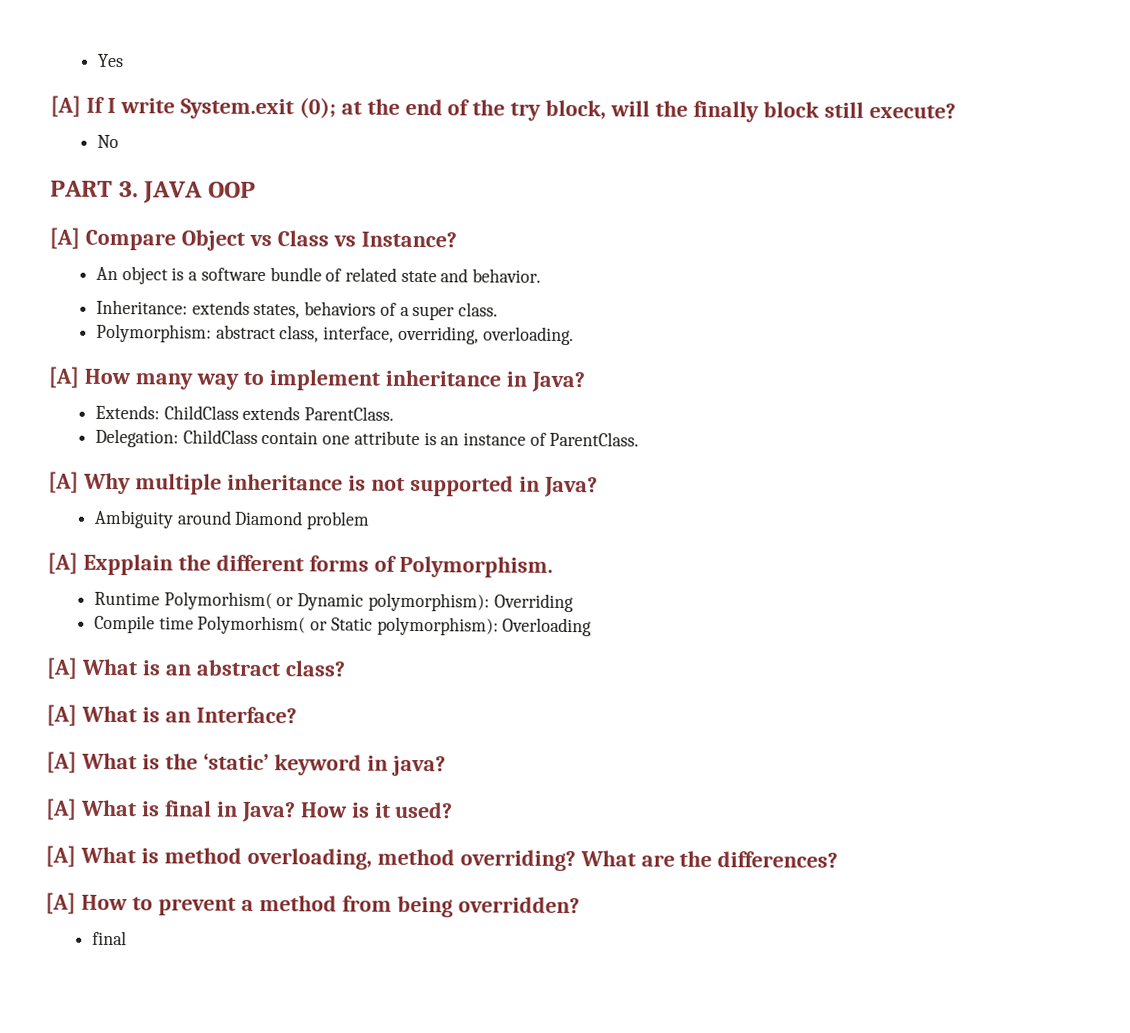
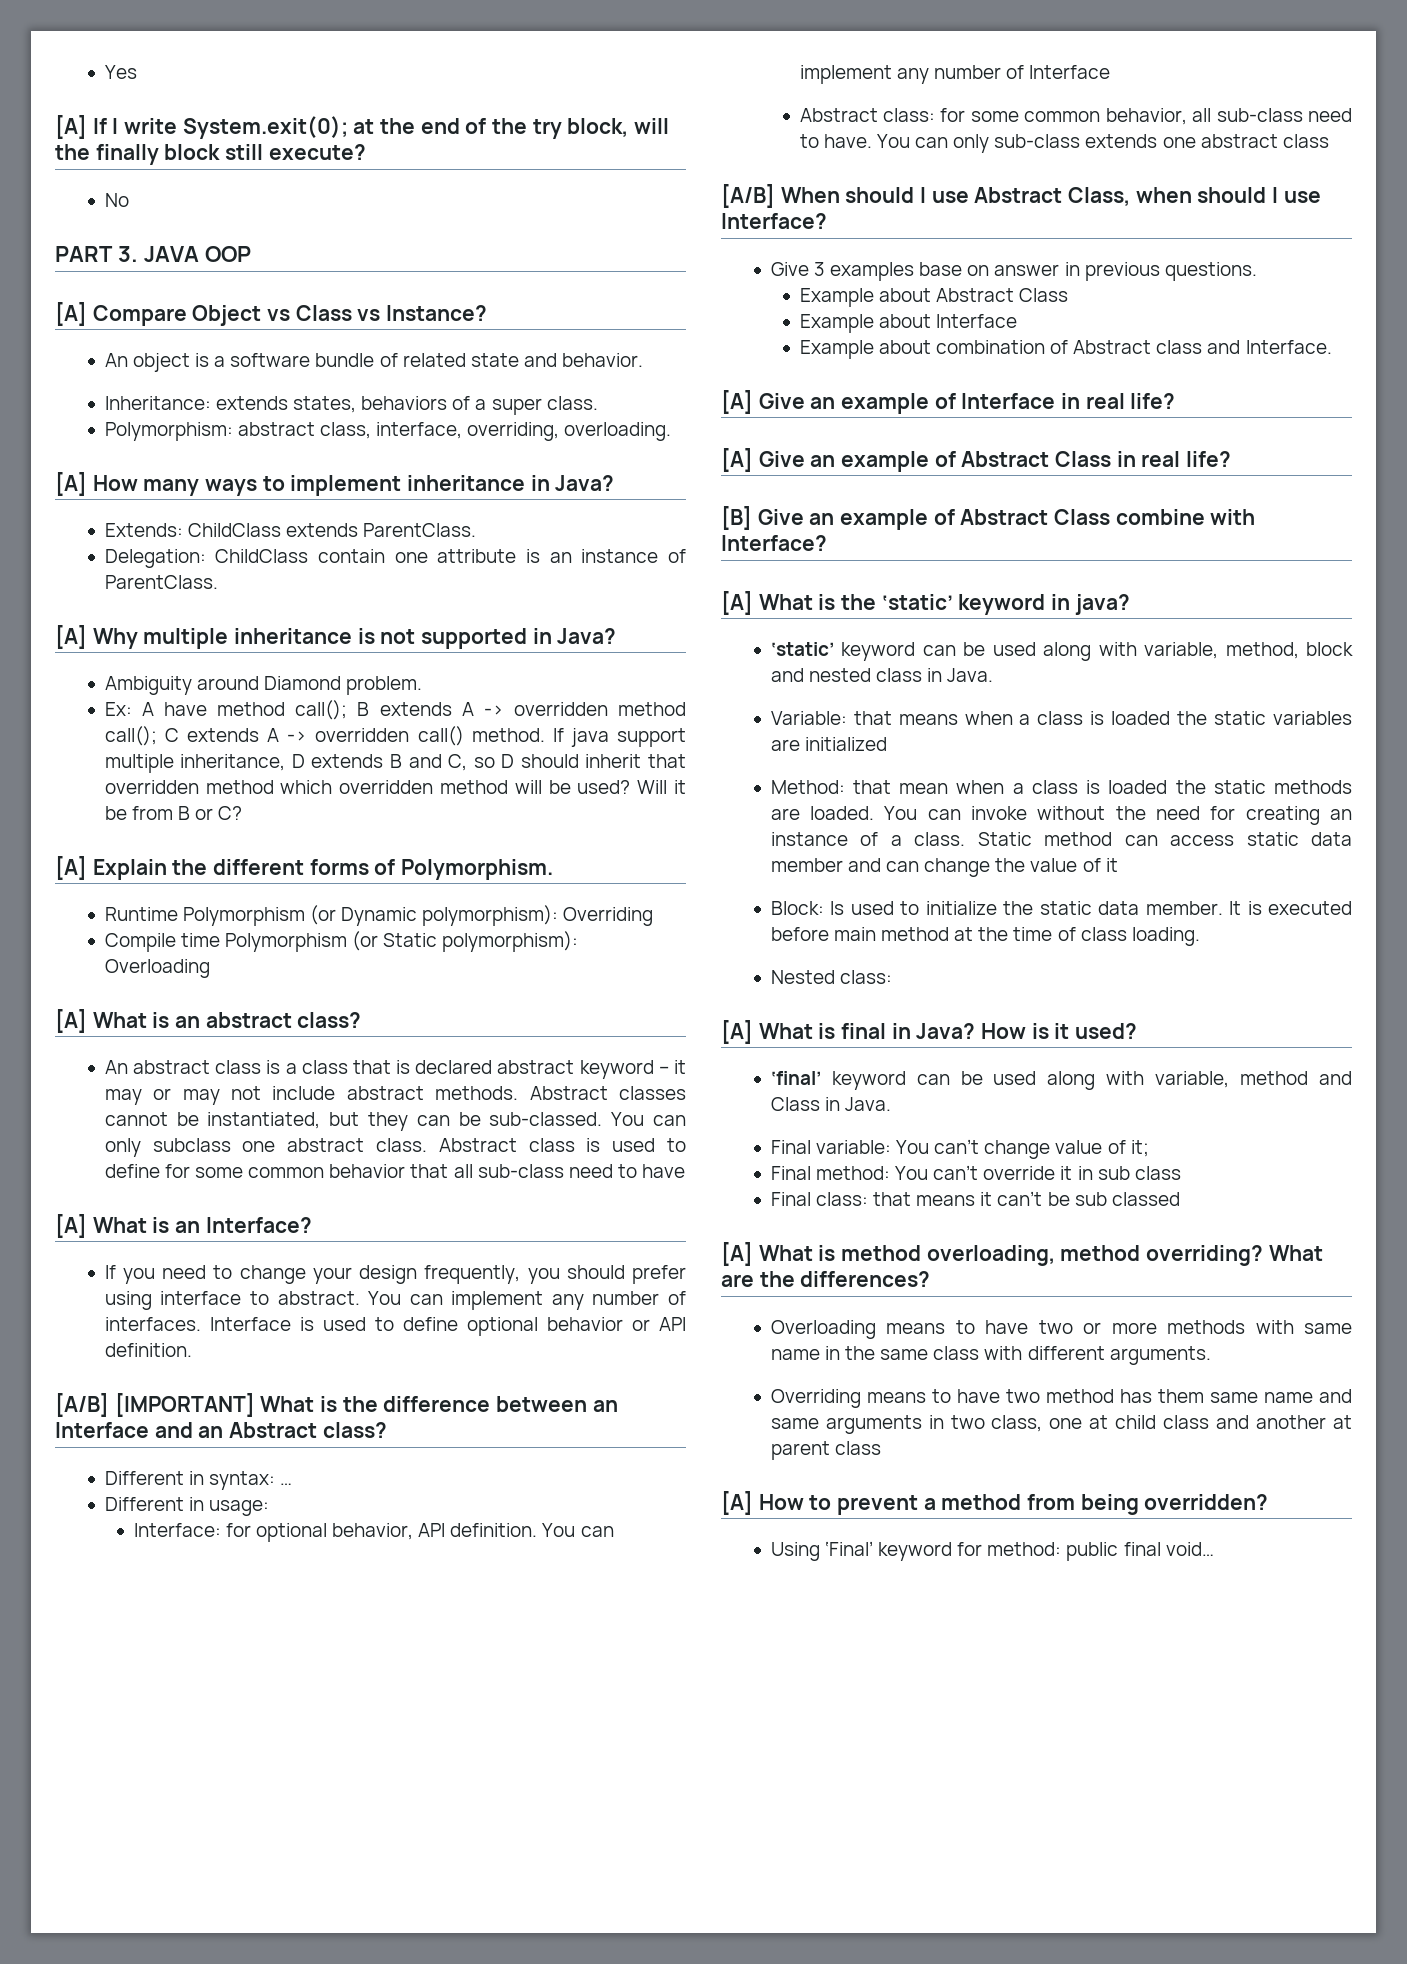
- [A] If I write System.exit (0); at the end of the try block, will the finally block still execute?
+ [A] If I write System.exit(0); at the end of the try block, will the finally block still execute?
- [A] How many way to implement inheritance in Java?
+ [A] How many ways to implement inheritance in Java?
- Ambiguity around Diamond problem
- [A] Expplain the different forms of Polymorphism.
+ Ambiguity around Diamond problem.
+ Ex: A have method call(); B extends A -> overridden method call(); C extends A -> overridden call() method. If java support multiple inheritance, D extends B and C, so D should inherit that overridden method which overridden method will be used? Will it be from B or C?
+ [A] Explain the different forms of Polymorphism.
- Runtime Polymorhism( or Dynamic polymorphism): Overriding
+ Runtime Polymorphism (or Dynamic polymorphism): Overriding
- Compile time Polymorhism( or Static polymorphism): Overloading
+ Compile time Polymorphism (or Static polymorphism): Overloading
+ An abstract class is a class that is declared abstract keyword – it may or may not include abstract methods. Abstract classes cannot be instantiated, but they can be sub-classed. You can only subclass one abstract class. Abstract class is used to define for some common behavior that all sub-class need to have
+ If you need to change your design frequently, you should prefer using interface to abstract. You can implement any number of interfaces. Interface is used to define optional behavior or API definition.
+ [A/B] [IMPORTANT] What is the difference between an Interface and an Abstract class?
+ Different in syntax: …
+ Different in usage:
+ Interface: for optional behavior, API definition. You can implement any number of Interface
+ Abstract class: for some common behavior, all sub-class need to have. You can only sub-class extends one abstract class
+ [A/B] When should I use Abstract Class, when should I use Interface?
+ Give 3 examples base on answer in previous questions.
+ Example about Abstract Class
+ Example about Interface
+ Example about combination of Abstract class and Interface.
+ [A] Give an example of Interface in real life?
+ [A] Give an example of Abstract Class in real life?
+ [B] Give an example of Abstract Class combine with Interface?
+ ‘static’ keyword can be used along with variable, method, block and nested class in Java.
+ Variable: that means when a class is loaded the static variables are initialized
+ Method: that mean when a class is loaded the static methods are loaded. You can invoke without the need for creating an instance of a class. Static method can access static data member and can change the value of it
+ Block: Is used to initialize the static data member. It is executed before main method at the time of class loading.
+ Nested class:
+ ‘final’ keyword can be used along with variable, method and Class in Java.
+ Final variable: You can’t change value of it;
+ Final method: You can’t override it in sub class
+ Final class: that means it can’t be sub classed
+ Overloading means to have two or more methods with same name in the same class with different arguments.
+ Overriding means to have two method has them same name and same arguments in two class, one at child class and another at parent class
  [A] How to prevent a method from being overridden?
- final
+ Using ‘Final’ keyword for method: public final void…

